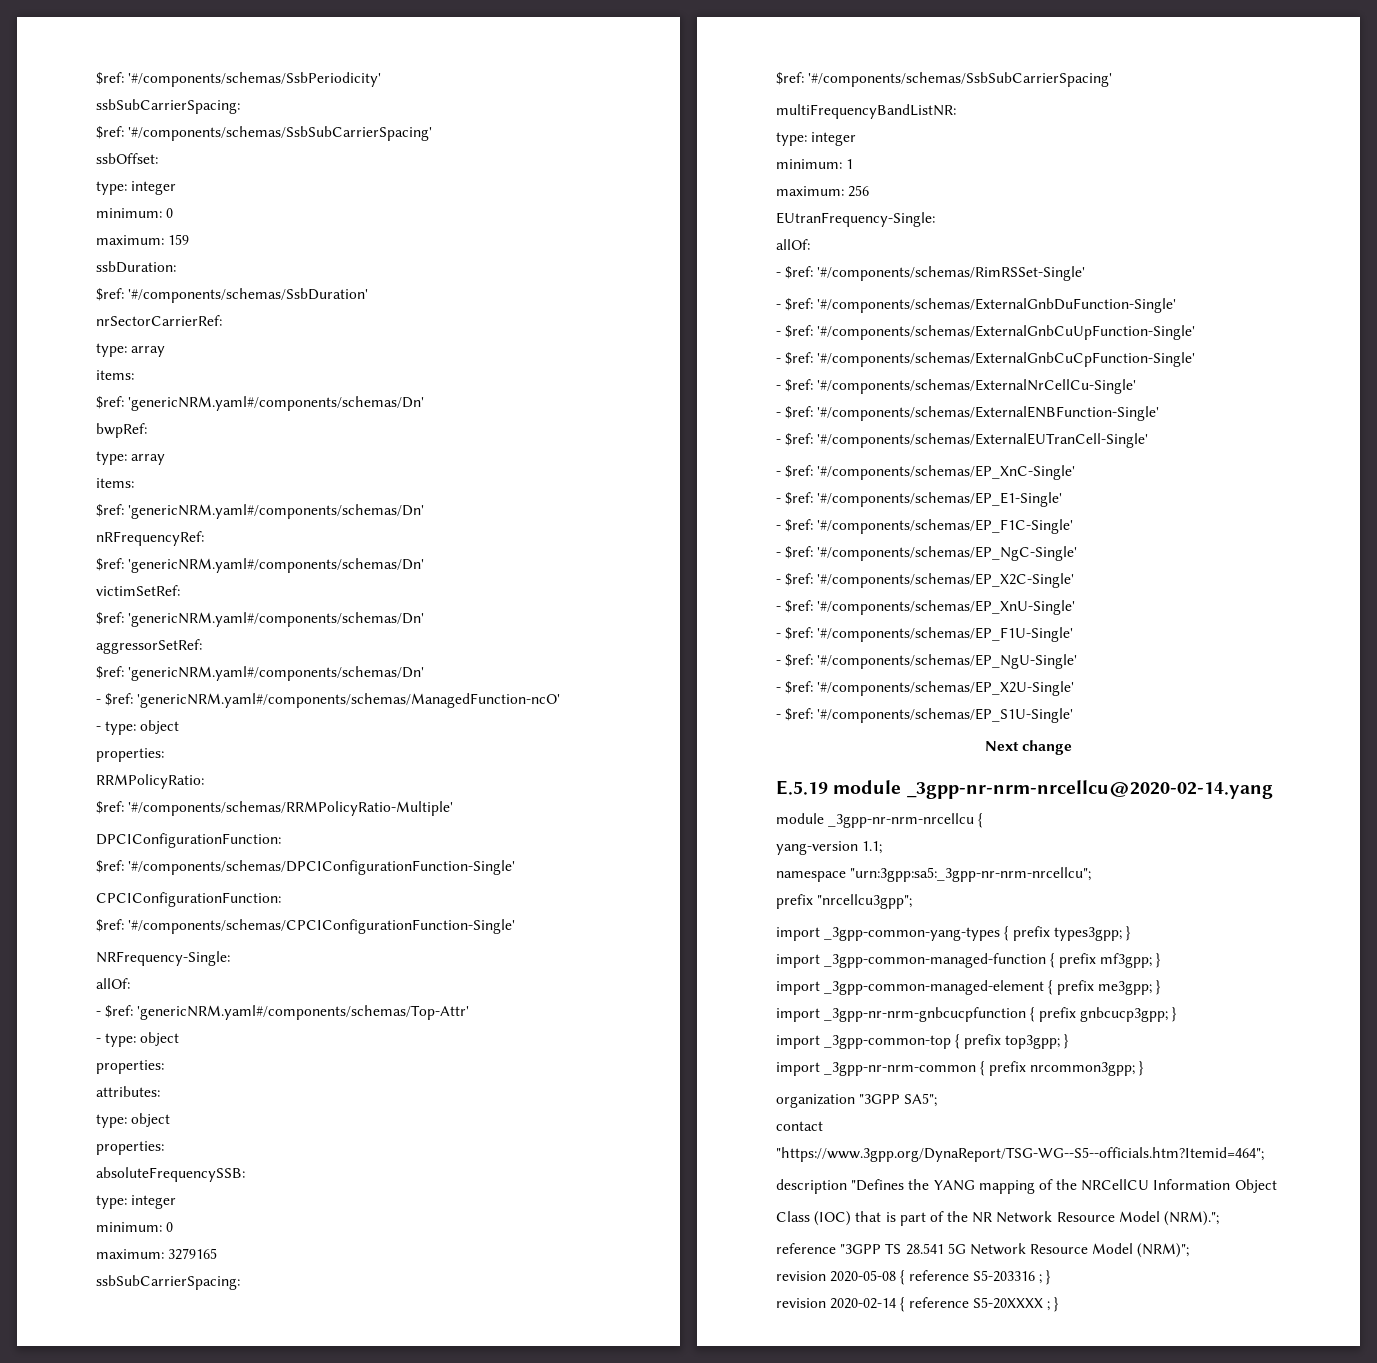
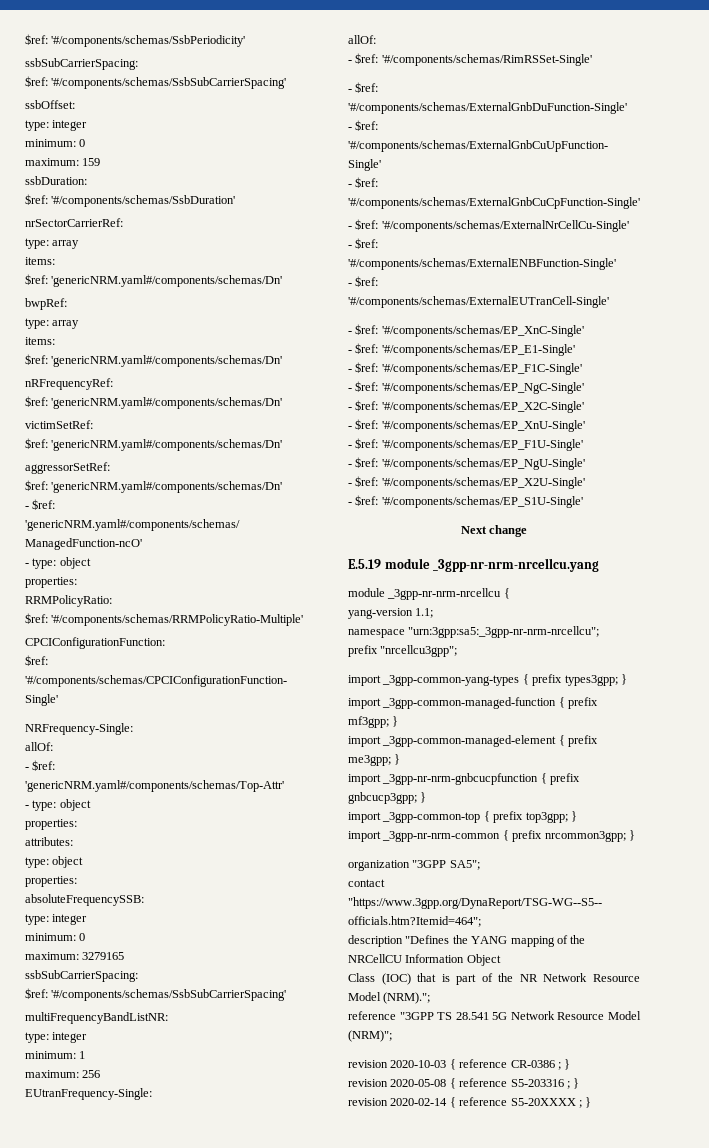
- DPCIConfigurationFunction:
- $ref: '#/components/schemas/DPCIConfigurationFunction-Single'
- E.5.19 module _3gpp-nr-nrm-nrcellcu@2020-02-14.yang
+ E.5.19 module _3gpp-nr-nrm-nrcellcu.yang
+ revision 2020-10-03 { reference CR-0386 ; }

